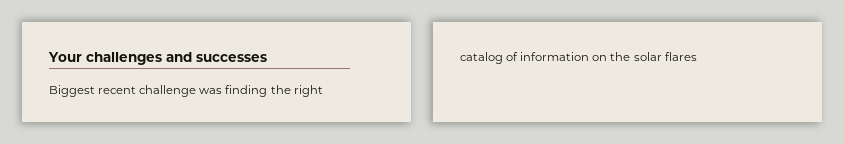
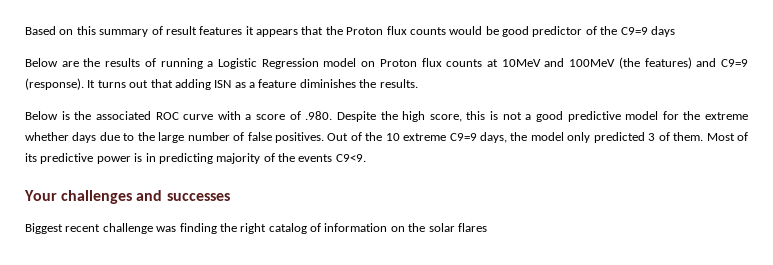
+ Based on this summary of result features it appears that the Proton flux counts would be good predictor of the C9=9 days
+ Below are the results of running a Logistic Regression model on Proton flux counts at 10MeV and 100MeV (the features) and C9=9 (response). It turns out that adding ISN as a feature diminishes the results.
+ Below is the associated ROC curve with a score of .980. Despite the high score, this is not a good predictive model for the extreme whether days due to the large number of false positives. Out of the 10 extreme C9=9 days, the model only predicted 3 of them. Most of its predictive power is in predicting majority of the events C9<9.

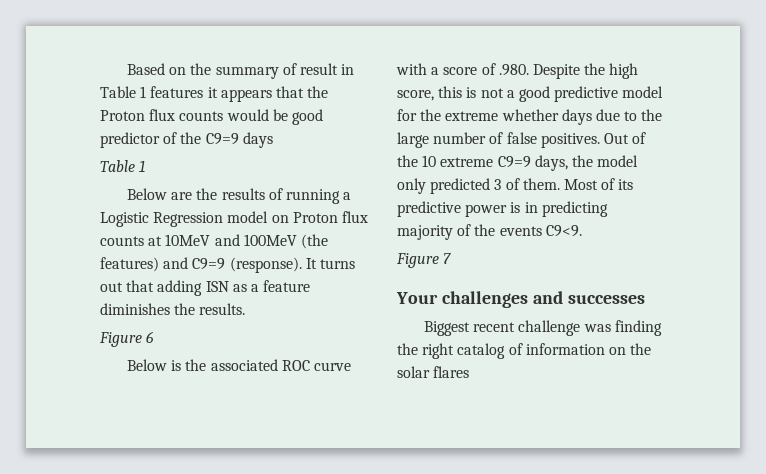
- Based on this summary of result features it appears that the Proton flux counts would be good predictor of the C9=9 days
+ Based on the summary of result in Table 1 features it appears that the Proton flux counts would be good predictor of the C9=9 days
+ Table 1
+ Figure 6
+ Figure 7

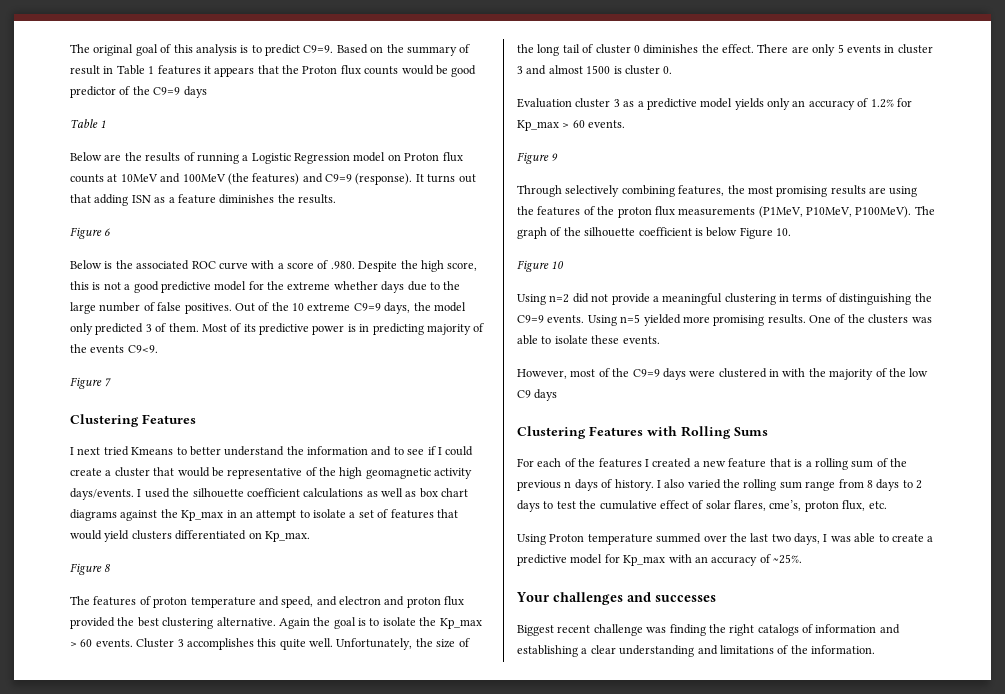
+ The original goal of this analysis is to predict C9=9.
  Figure 7
+ Clustering Features
+ I next tried Kmeans to better understand the information and to see if I could create a cluster that would be representative of the high geomagnetic activity days/events. I used the silhouette coefficient calculations as well as box chart diagrams against the Kp_max in an attempt to isolate a set of features that would yield clusters differentiated on Kp_max.
+ Figure 8
+ The features of proton temperature and speed, and electron and proton flux provided the best clustering alternative. Again the goal is to isolate the Kp_max > 60 events. Cluster 3 accomplishes this quite well. Unfortunately, the size of the long tail of cluster 0 diminishes the effect. There are only 5 events in cluster 3 and almost 1500 is cluster 0.
+ Evaluation cluster 3 as a predictive model yields only an accuracy of 1.2% for Kp_max > 60 events.
+ Figure 9
+ Through selectively combining features, the most promising results are using the features of the proton flux measurements (P1MeV, P10MeV, P100MeV). The graph of the silhouette coefficient is below Figure 10.
+ Figure 10
+ Using n=2 did not provide a meaningful clustering in terms of distinguishing the C9=9 events. Using n=5 yielded more promising results. One of the clusters was able to isolate these events.
+ However, most of the C9=9 days were clustered in with the majority of the low C9 days
+ Clustering Features with Rolling Sums
+ For each of the features I created a new feature that is a rolling sum of the previous n days of history. I also varied the rolling sum range from 8 days to 2 days to test the cumulative effect of solar flares, cme’s, proton flux, etc.
+ Using Proton temperature summed over the last two days, I was able to create a predictive model for Kp_max with an accuracy of ~25%.
- Biggest recent challenge was finding the right catalog of information on the solar flares
+ Biggest recent challenge was finding the right catalogs of information and establishing a clear understanding and limitations of the information.

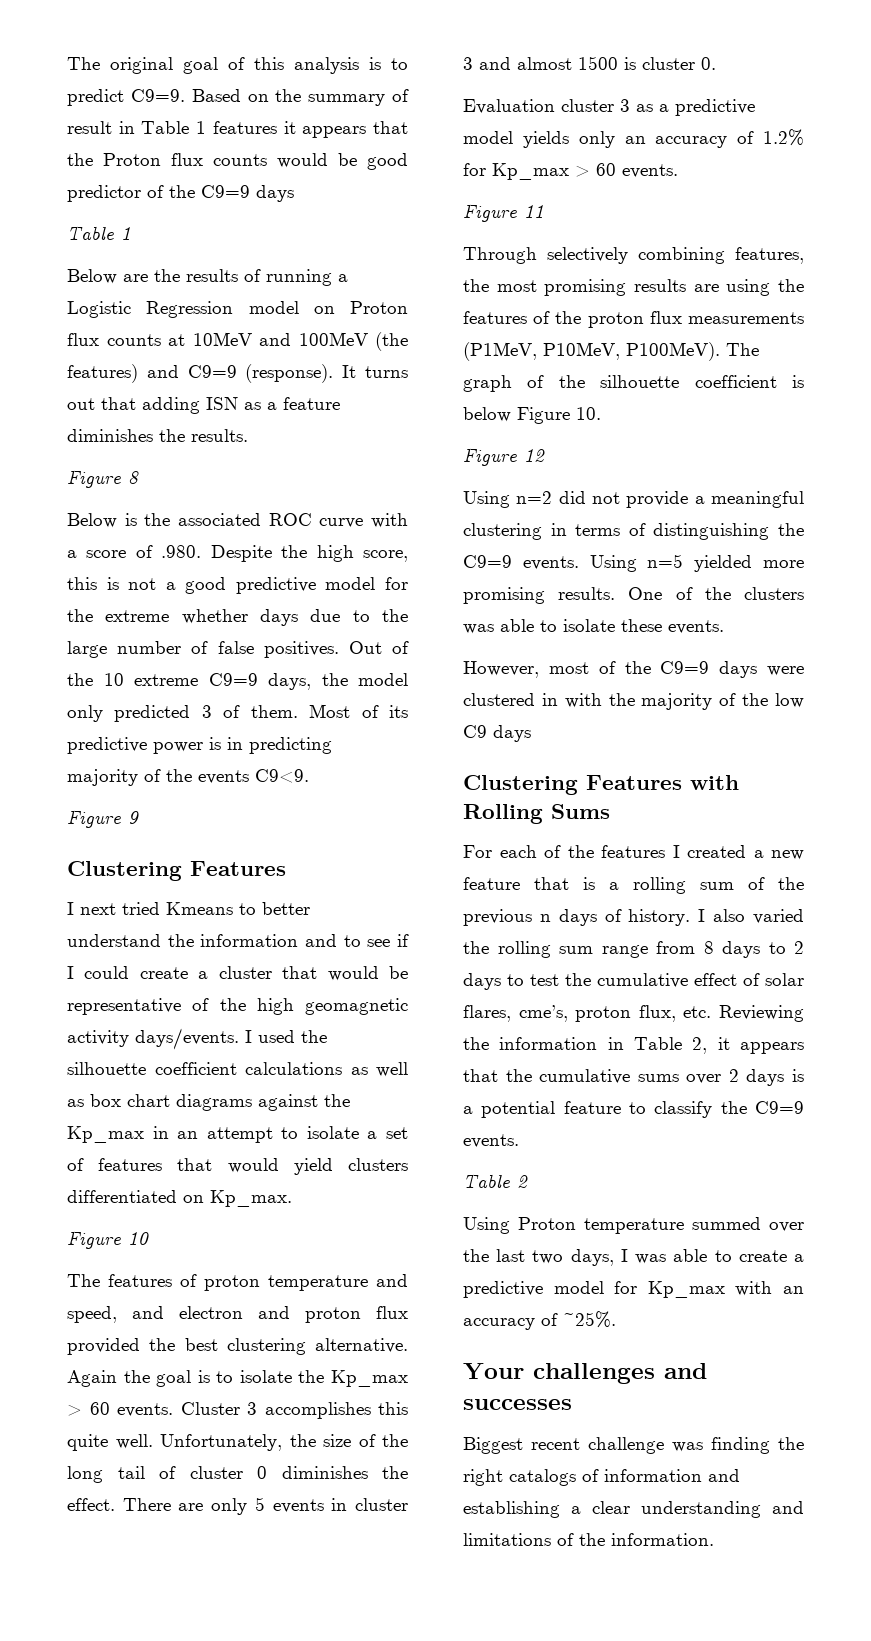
- Figure 6
+ Figure 8
- Figure 7
+ Figure 9
- Figure 8
+ Figure 10
- Figure 9
+ Figure 11
- Figure 10
+ Figure 12
- I also varied the rolling sum range from 8 days to 2 days to test the cumulative effect of solar flares, cme’s, proton flux, etc.
+ I also varied the rolling sum range from 8 days to 2 days to test the cumulative effect of solar flares, cme’s, proton flux, etc. Reviewing the information in Table 2, it appears that the cumulative sums over 2 days is a potential feature to classify the C9=9 events.
+ Table 2

